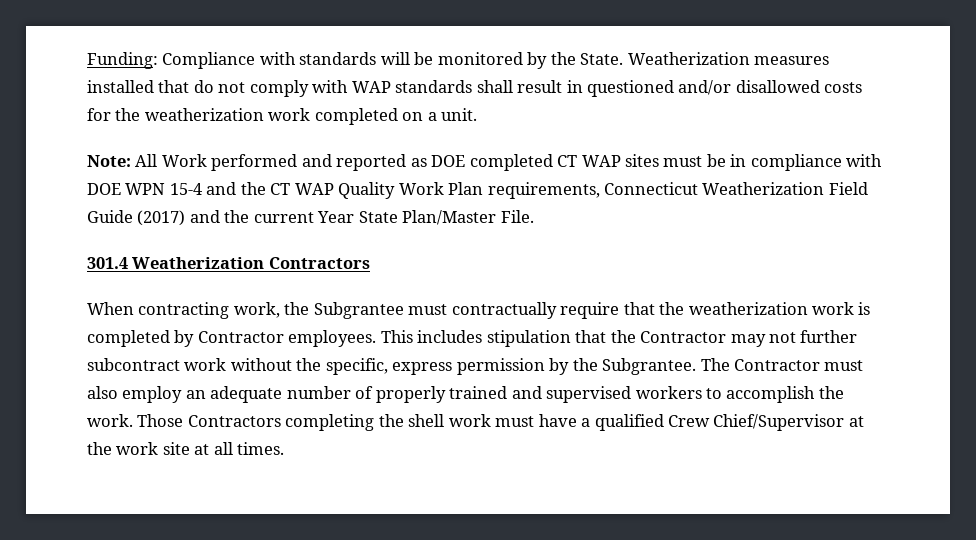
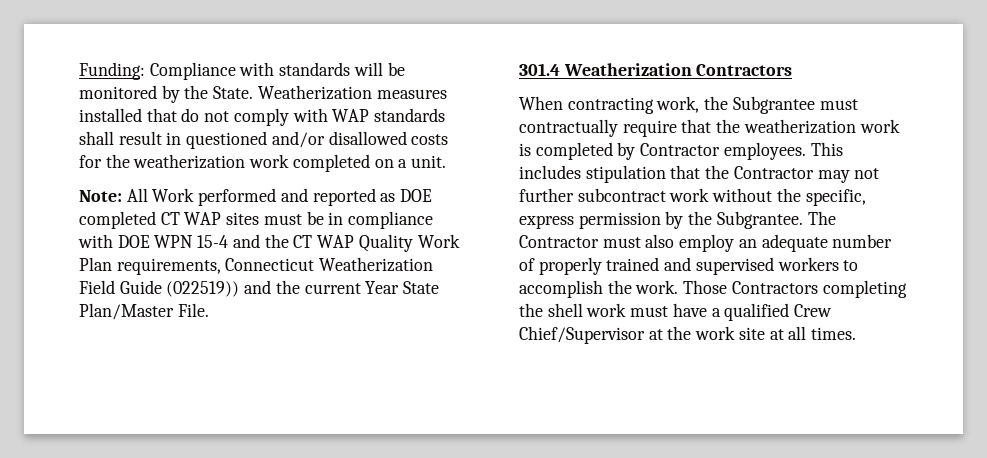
- Note: All Work performed and reported as DOE completed CT WAP sites must be in compliance with DOE WPN 15-4 and the CT WAP Quality Work Plan requirements, Connecticut Weatherization Field Guide (2017) and the current Year State Plan/Master File.
+ Note: All Work performed and reported as DOE completed CT WAP sites must be in compliance with DOE WPN 15-4 and the CT WAP Quality Work Plan requirements, Connecticut Weatherization Field Guide (022519)) and the current Year State Plan/Master File.

